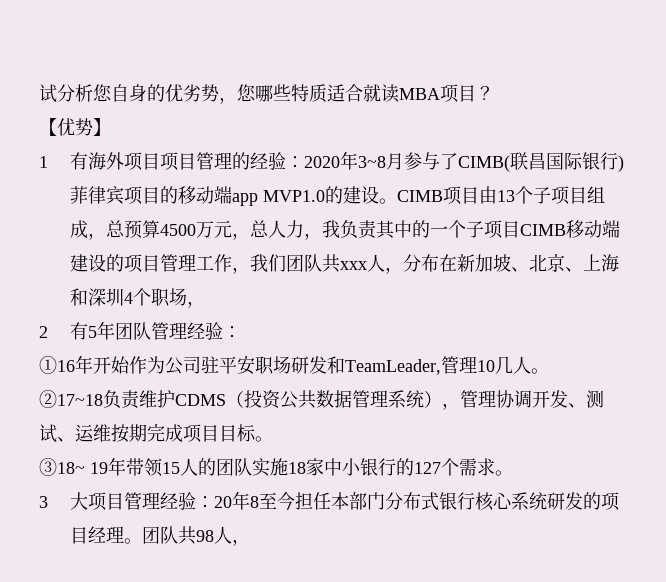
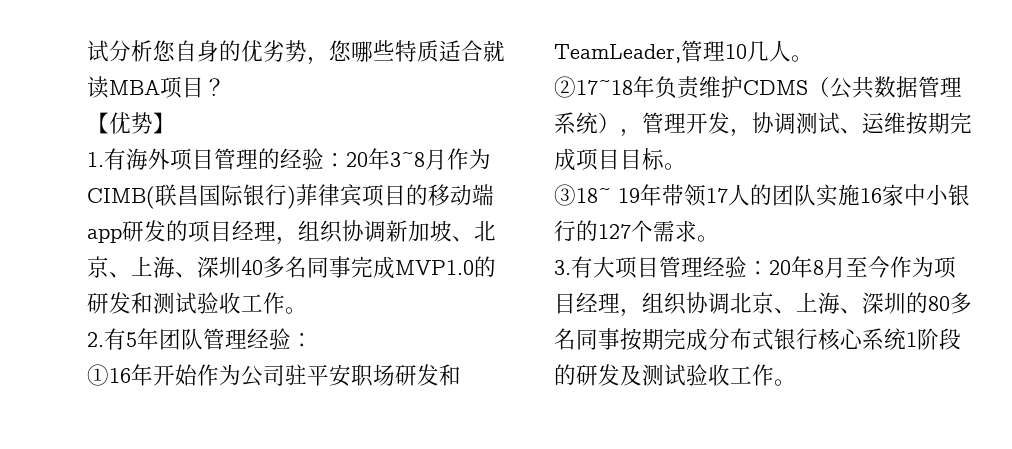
- 1有海外项目项目管理的经验：2020年3~8月参与了CIMB(联昌国际银行)菲律宾项目的移动端app MVP1.0的建设。CIMB项目由13个子项目组成，总预算4500万元，总人力，我负责其中的一个子项目CIMB移动端建设的项目管理工作，我们团队共xxx人，分布在新加坡、北京、上海和深圳4个职场，
- 2有5年团队管理经验：
+ 1.有海外项目管理的经验：20年3~8月作为CIMB(联昌国际银行)菲律宾项目的移动端app研发的项目经理，组织协调新加坡、北京、上海、深圳40多名同事完成MVP1.0的研发和测试验收工作。
+ 2.有5年团队管理经验：
- ②17~18负责维护CDMS（投资公共数据管理系统），管理协调开发、测试、运维按期完成项目目标。
+ ②17~18年负责维护CDMS（公共数据管理系统），管理开发，协调测试、运维按期完成项目目标。
- ③18~ 19年带领15人的团队实施18家中小银行的127个需求。
+ ③18~ 19年带领17人的团队实施16家中小银行的127个需求。
- 3大项目管理经验：20年8至今担任本部门分布式银行核心系统研发的项目经理。团队共98人，
+ 3.有大项目管理经验：20年8月至今作为项目经理，组织协调北京、上海、深圳的80多名同事按期完成分布式银行核心系统1阶段的研发及测试验收工作。

